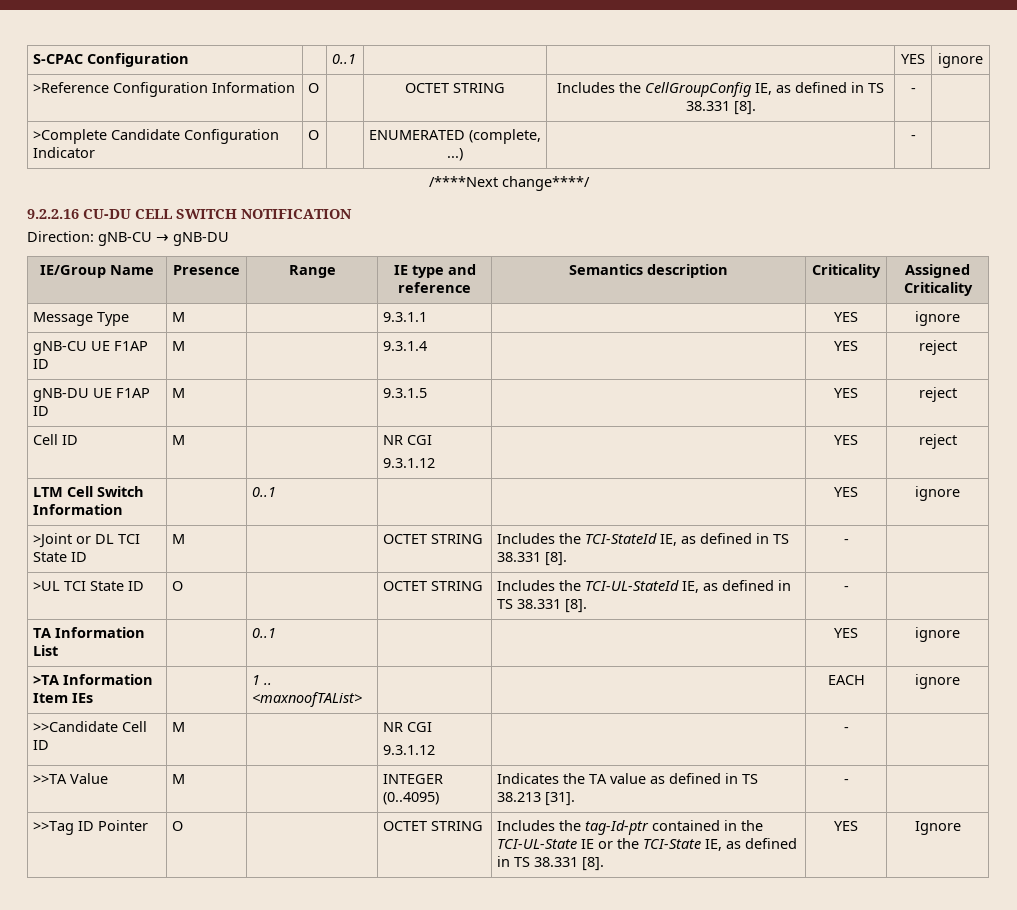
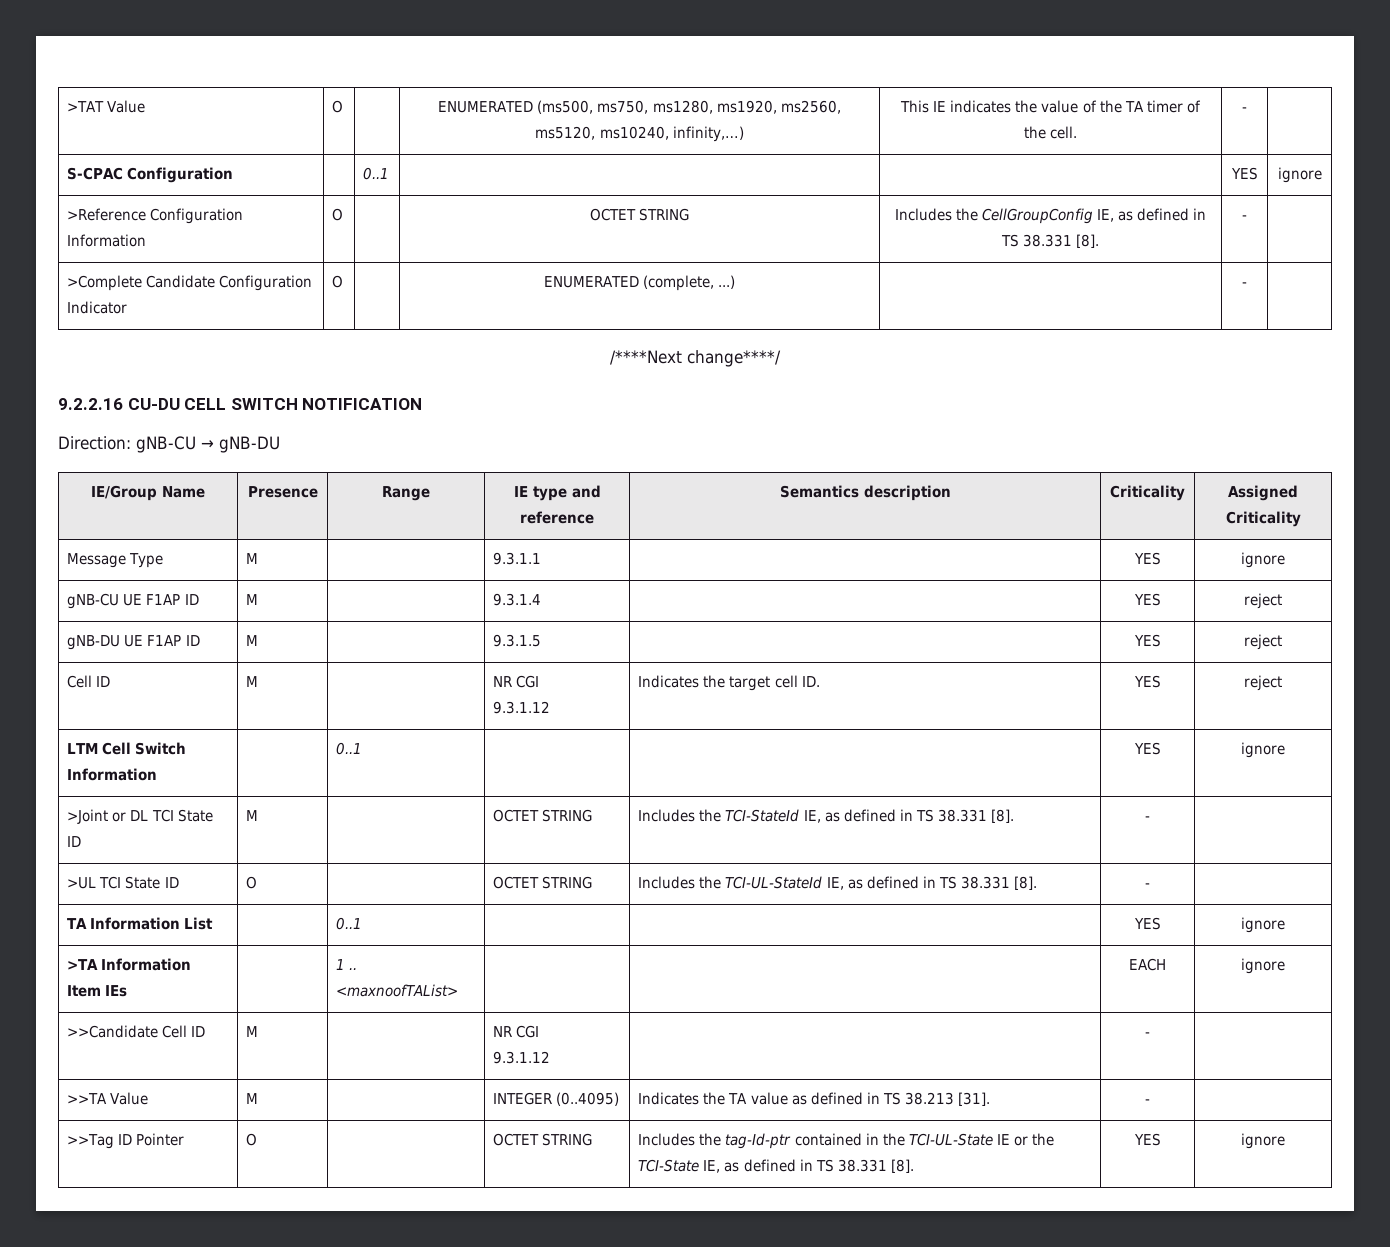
+ >TAT Value | O | | ENUMERATED (ms500, ms750, ms1280, ms1920, ms2560, ms5120, ms10240, infinity,…) | This IE indicates the value of the TA timer of the cell. | - |
  gNB-DU UE F1AP ID | M | | 9.3.1.5 | | YES | reject
  Cell ID | M | | NR CGI
- 9.3.1.12 | | YES | reject
+ 9.3.1.12 | Indicates the target cell ID. | YES | reject
- >>Tag ID Pointer | O | | OCTET STRING | Includes the tag-Id-ptr contained in the TCI-UL-State IE or the TCI-State IE, as defined in TS 38.331 [8]. | YES | Ignore
+ >>Tag ID Pointer | O | | OCTET STRING | Includes the tag-Id-ptr contained in the TCI-UL-State IE or the TCI-State IE, as defined in TS 38.331 [8]. | YES | ignore

